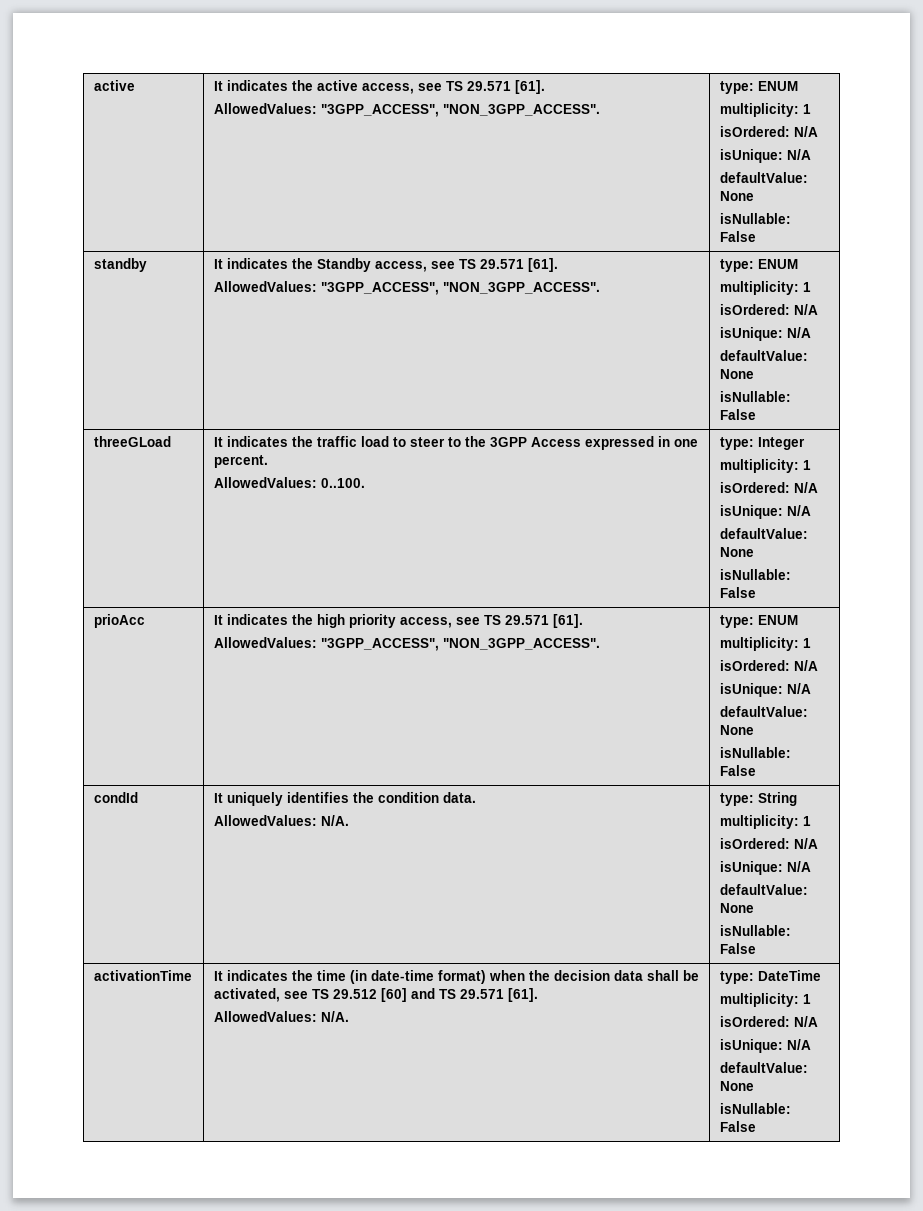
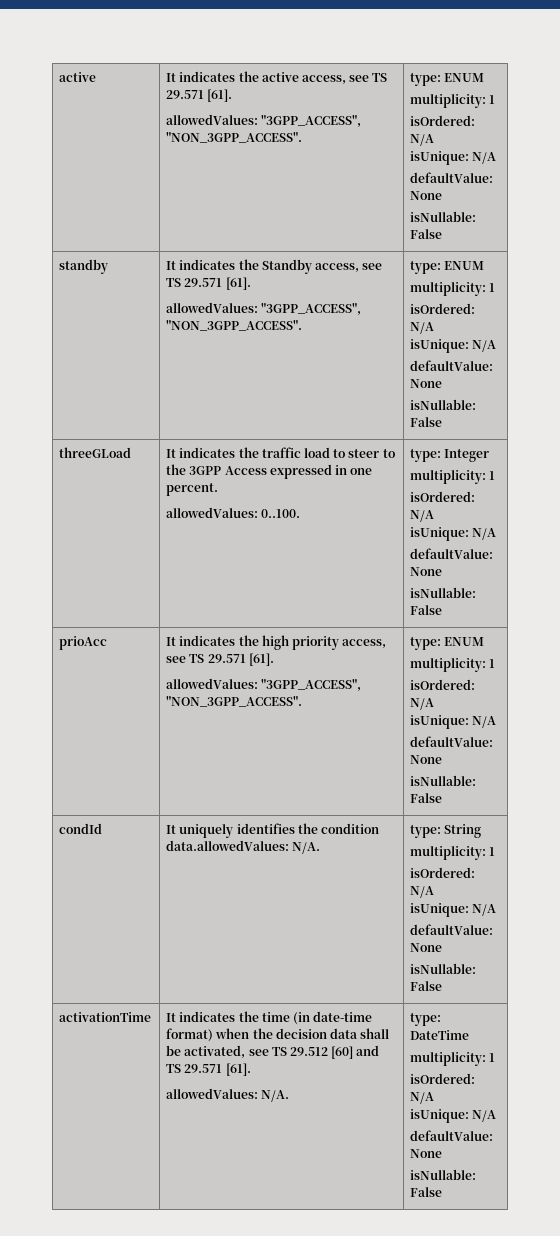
  active | It indicates the active access, see TS 29.571 [61].
- AllowedValues: "3GPP_ACCESS", "NON_3GPP_ACCESS". | type: ENUM
+ allowedValues: "3GPP_ACCESS", "NON_3GPP_ACCESS". | type: ENUM
  standby | It indicates the Standby access, see TS 29.571 [61].
- AllowedValues: "3GPP_ACCESS", "NON_3GPP_ACCESS". | type: ENUM
+ allowedValues: "3GPP_ACCESS", "NON_3GPP_ACCESS". | type: ENUM
  threeGLoad | It indicates the traffic load to steer to the 3GPP Access expressed in one percent.
- AllowedValues: 0..100. | type: Integer
+ allowedValues: 0..100. | type: Integer
  prioAcc | It indicates the high priority access, see TS 29.571 [61].
- AllowedValues: "3GPP_ACCESS", "NON_3GPP_ACCESS". | type: ENUM
+ allowedValues: "3GPP_ACCESS", "NON_3GPP_ACCESS". | type: ENUM
- condId | It uniquely identifies the condition data.
- AllowedValues: N/A. | type: String
+ condId | It uniquely identifies the condition data.allowedValues: N/A. | type: String
  activationTime | It indicates the time (in date-time format) when the decision data shall be activated, see TS 29.512 [60] and TS 29.571 [61].
- AllowedValues: N/A. | type: DateTime
+ allowedValues: N/A. | type: DateTime

